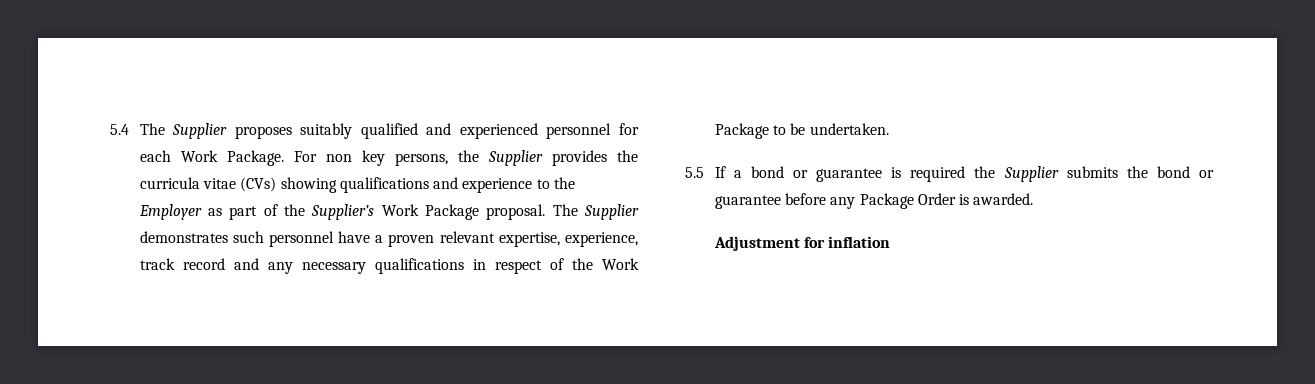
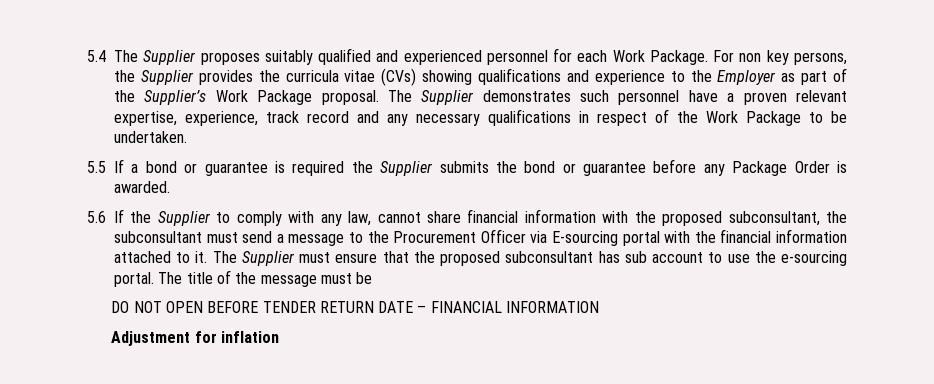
+ 5.6 If the Supplier to comply with any law, cannot share financial information with the proposed subconsultant, the subconsultant must send a message to the Procurement Officer via E-sourcing portal with the financial information attached to it. The Supplier must ensure that the proposed subconsultant has sub account to use the e-sourcing portal. The title of the message must be
+ DO NOT OPEN BEFORE TENDER RETURN DATE – FINANCIAL INFORMATION

